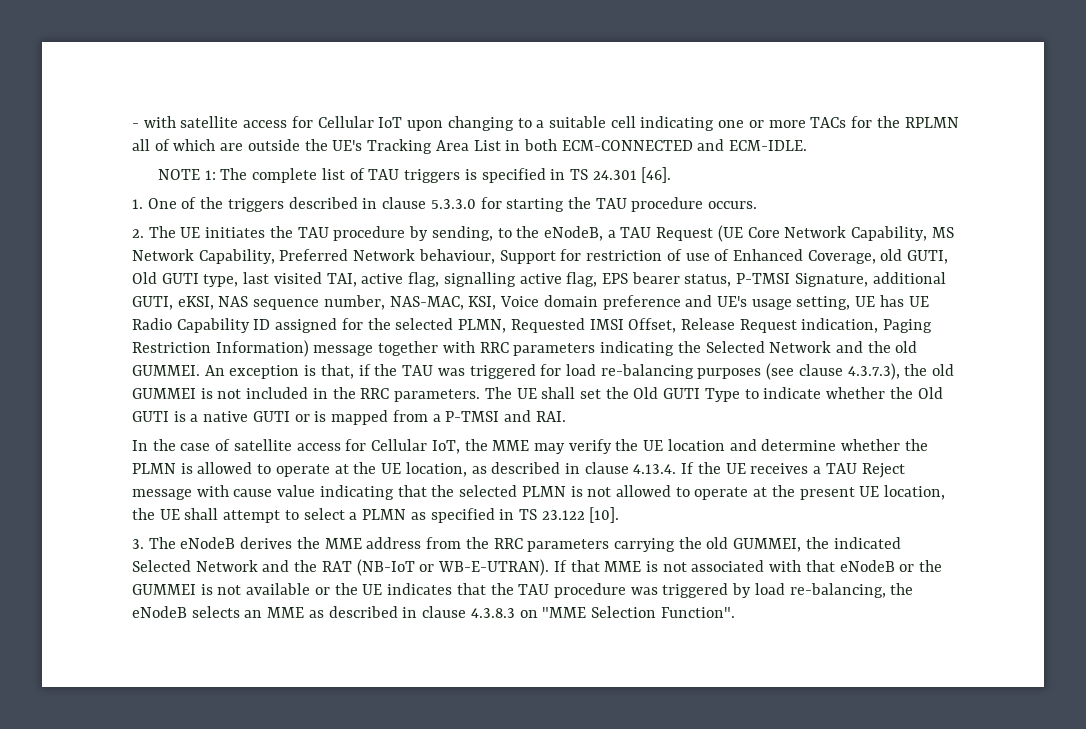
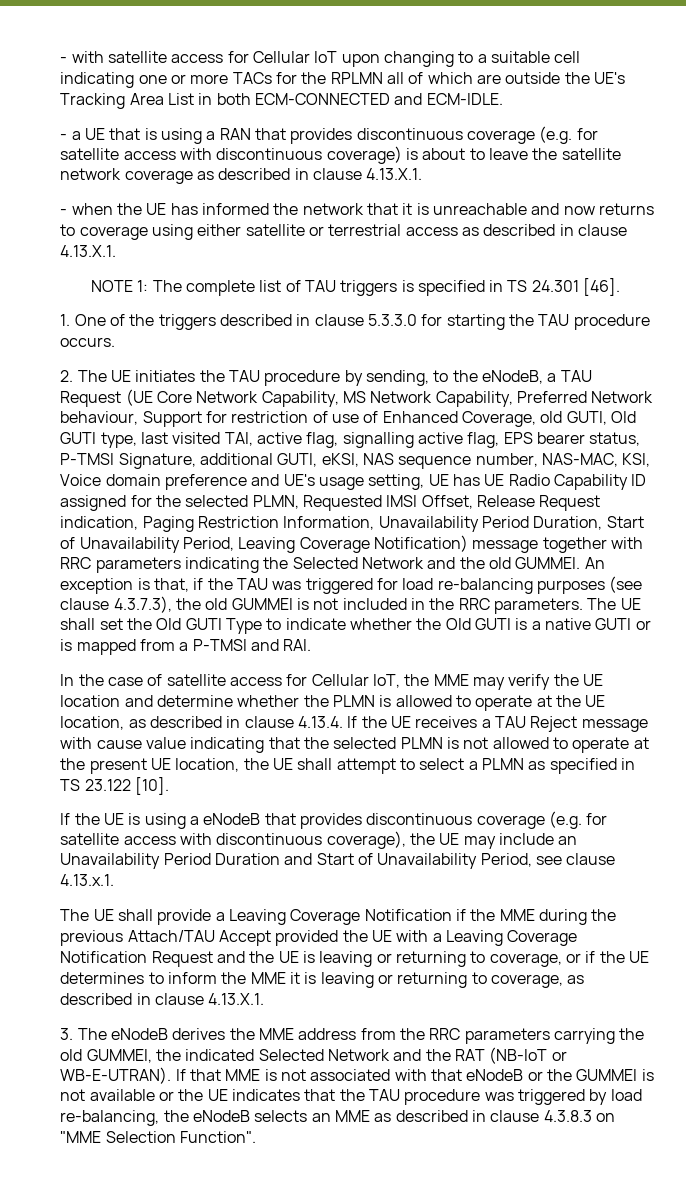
+ - a UE that is using a RAN that provides discontinuous coverage (e.g. for satellite access with discontinuous coverage) is about to leave the satellite network coverage as described in clause 4.13.X.1.
+ - when the UE has informed the network that it is unreachable and now returns to coverage using either satellite or terrestrial access as described in clause 4.13.X.1.
- 2. The UE initiates the TAU procedure by sending, to the eNodeB, a TAU Request (UE Core Network Capability, MS Network Capability, Preferred Network behaviour, Support for restriction of use of Enhanced Coverage, old GUTI, Old GUTI type, last visited TAI, active flag, signalling active flag, EPS bearer status, P-TMSI Signature, additional GUTI, eKSI, NAS sequence number, NAS-MAC, KSI, Voice domain preference and UE's usage setting, UE has UE Radio Capability ID assigned for the selected PLMN, Requested IMSI Offset, Release Request indication, Paging Restriction Information) message together with RRC parameters indicating the Selected Network and the old GUMMEI.
+ 2. The UE initiates the TAU procedure by sending, to the eNodeB, a TAU Request (UE Core Network Capability, MS Network Capability, Preferred Network behaviour, Support for restriction of use of Enhanced Coverage, old GUTI, Old GUTI type, last visited TAI, active flag, signalling active flag, EPS bearer status, P-TMSI Signature, additional GUTI, eKSI, NAS sequence number, NAS-MAC, KSI, Voice domain preference and UE's usage setting, UE has UE Radio Capability ID assigned for the selected PLMN, Requested IMSI Offset, Release Request indication, Paging Restriction Information, Unavailability Period Duration, Start of Unavailability Period, Leaving Coverage Notification) message together with RRC parameters indicating the Selected Network and the old GUMMEI.
+ If the UE is using a eNodeB that provides discontinuous coverage (e.g. for satellite access with discontinuous coverage), the UE may include an Unavailability Period Duration and Start of Unavailability Period, see clause 4.13.x.1.
+ The UE shall provide a Leaving Coverage Notification if the MME during the previous Attach/TAU Accept provided the UE with a Leaving Coverage Notification Request and the UE is leaving or returning to coverage, or if the UE determines to inform the MME it is leaving or returning to coverage, as described in clause 4.13.X.1.

